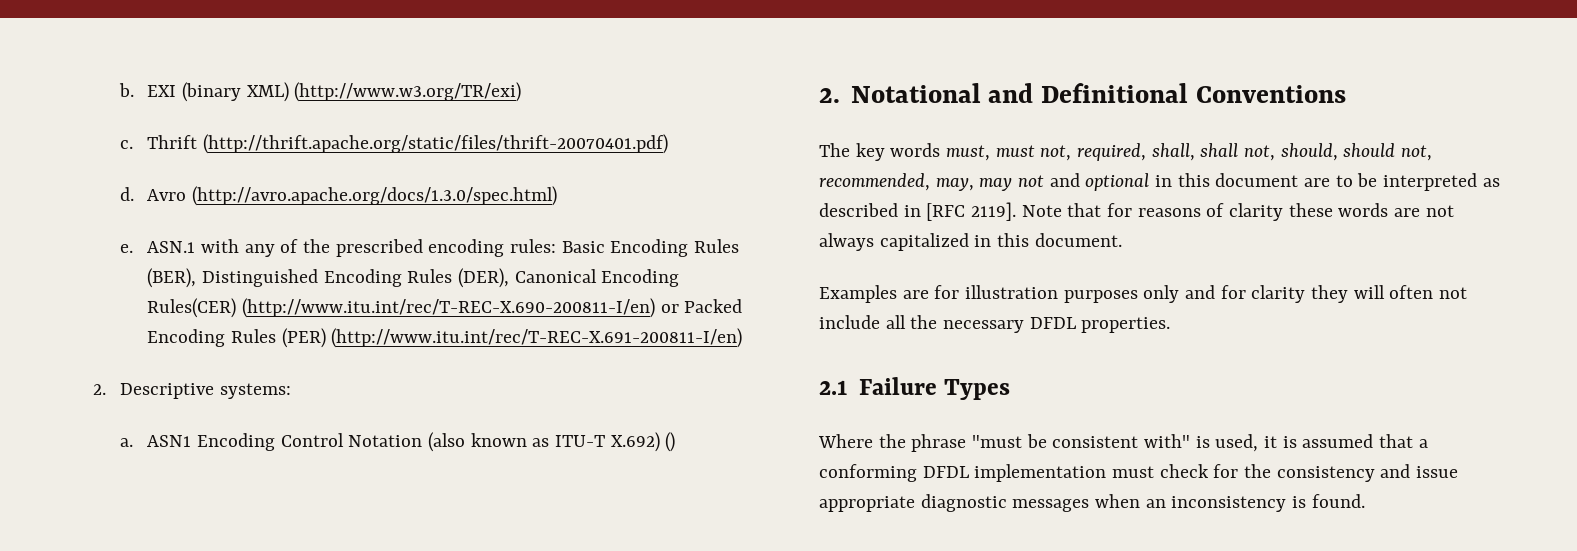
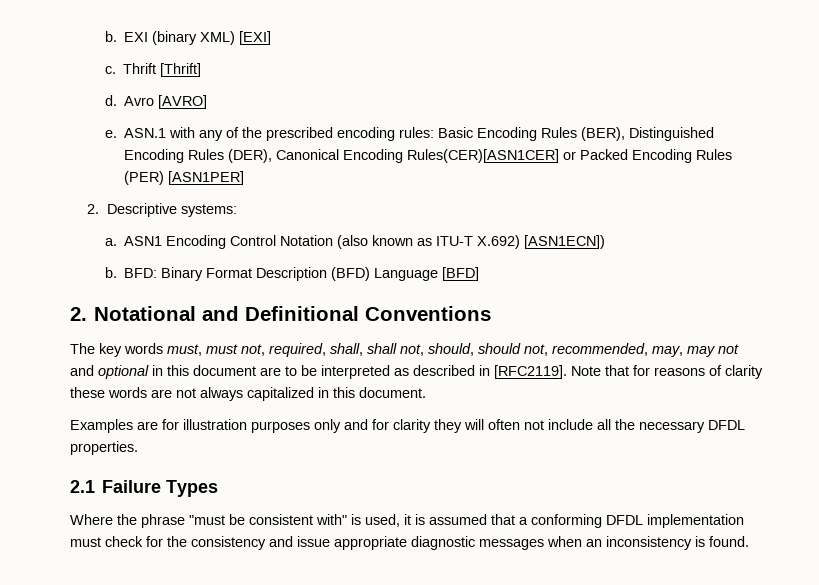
- EXI (binary XML) (http://www.w3.org/TR/exi)
+ EXI (binary XML) [EXI]
- Thrift (http://thrift.apache.org/static/files/thrift-20070401.pdf)
+ Thrift [Thrift]
- Avro (http://avro.apache.org/docs/1.3.0/spec.html)
+ Avro [AVRO]
- ASN.1 with any of the prescribed encoding rules: Basic Encoding Rules (BER), Distinguished Encoding Rules (DER), Canonical Encoding Rules(CER) (http://www.itu.int/rec/T-REC-X.690-200811-I/en) or Packed Encoding Rules (PER) (http://www.itu.int/rec/T-REC-X.691-200811-I/en)
+ ASN.1 with any of the prescribed encoding rules: Basic Encoding Rules (BER), Distinguished Encoding Rules (DER), Canonical Encoding Rules(CER)[ASN1CER] or Packed Encoding Rules (PER) [ASN1PER]
- ASN1 Encoding Control Notation (also known as ITU-T X.692) ()
+ ASN1 Encoding Control Notation (also known as ITU-T X.692) [ASN1ECN])
+ b. BFD: Binary Format Description (BFD) Language [BFD]
- The key words must, must not, required, shall, shall not, should, should not, recommended, may, may not and optional in this document are to be interpreted as described in [RFC 2119].
+ The key words must, must not, required, shall, shall not, should, should not, recommended, may, may not and optional in this document are to be interpreted as described in [RFC2119].

